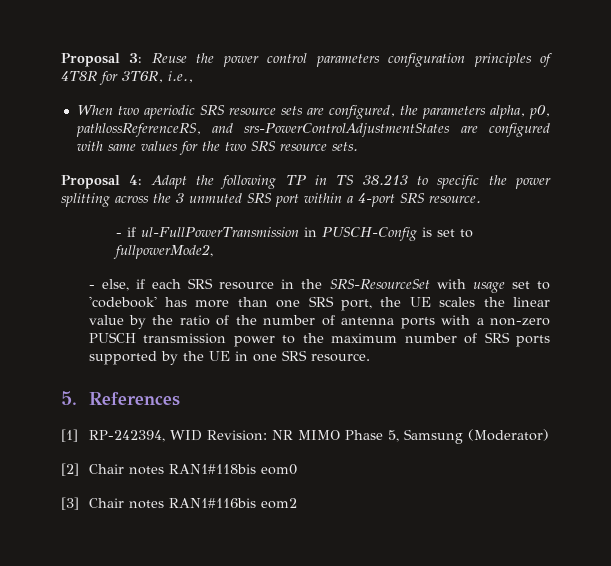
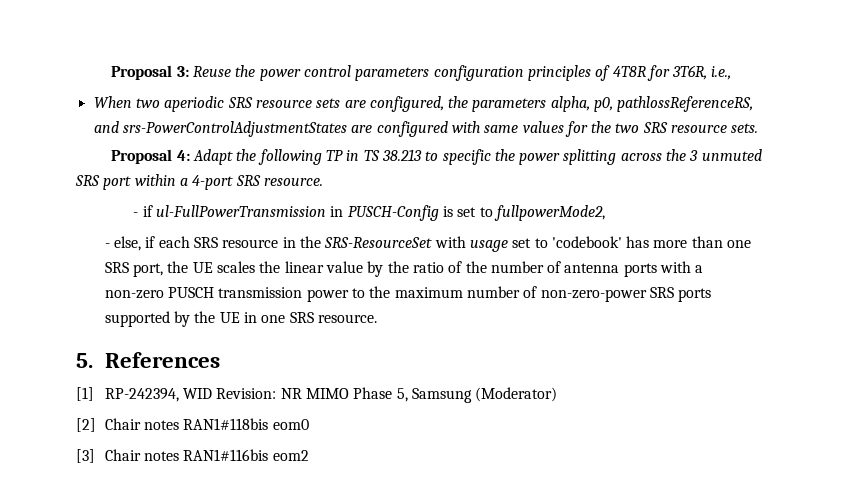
- - else, if each SRS resource in the SRS-ResourceSet with usage set to 'codebook' has more than one SRS port, the UE scales the linear value by the ratio of the number of antenna ports with a non-zero PUSCH transmission power to the maximum number of SRS ports supported by the UE in one SRS resource.
+ - else, if each SRS resource in the SRS-ResourceSet with usage set to 'codebook' has more than one SRS port, the UE scales the linear value by the ratio of the number of antenna ports with a non-zero PUSCH transmission power to the maximum number of non-zero-power SRS ports supported by the UE in one SRS resource.

